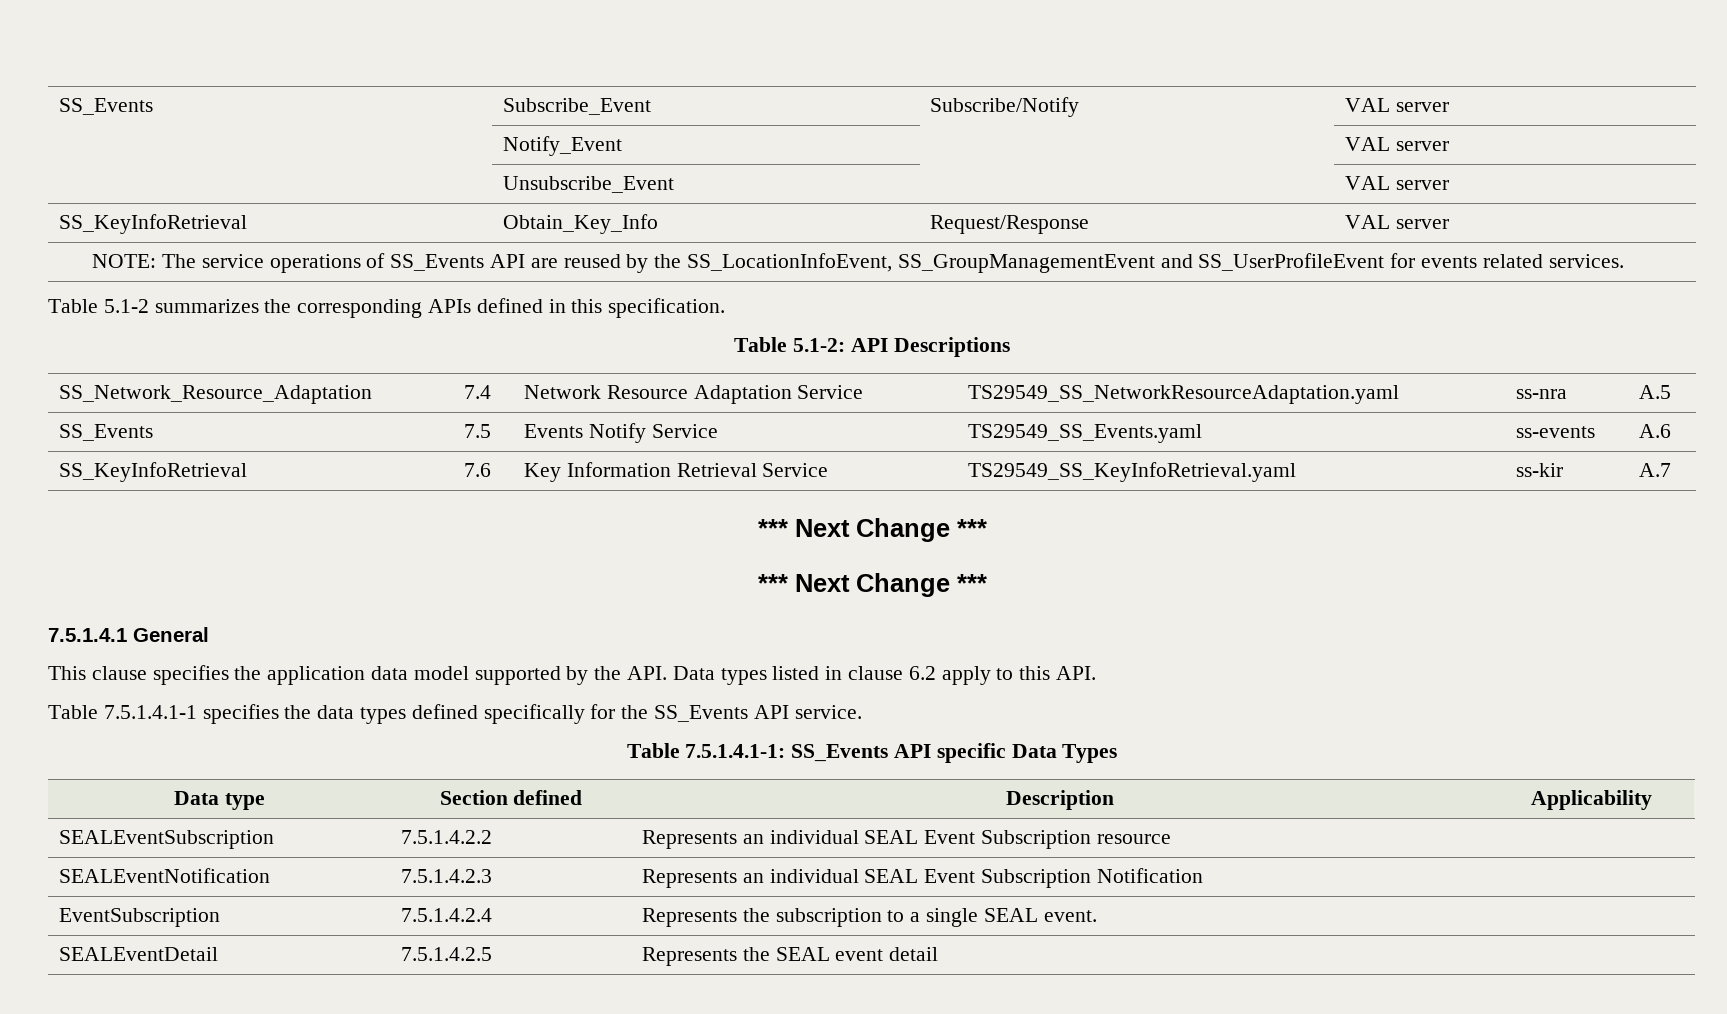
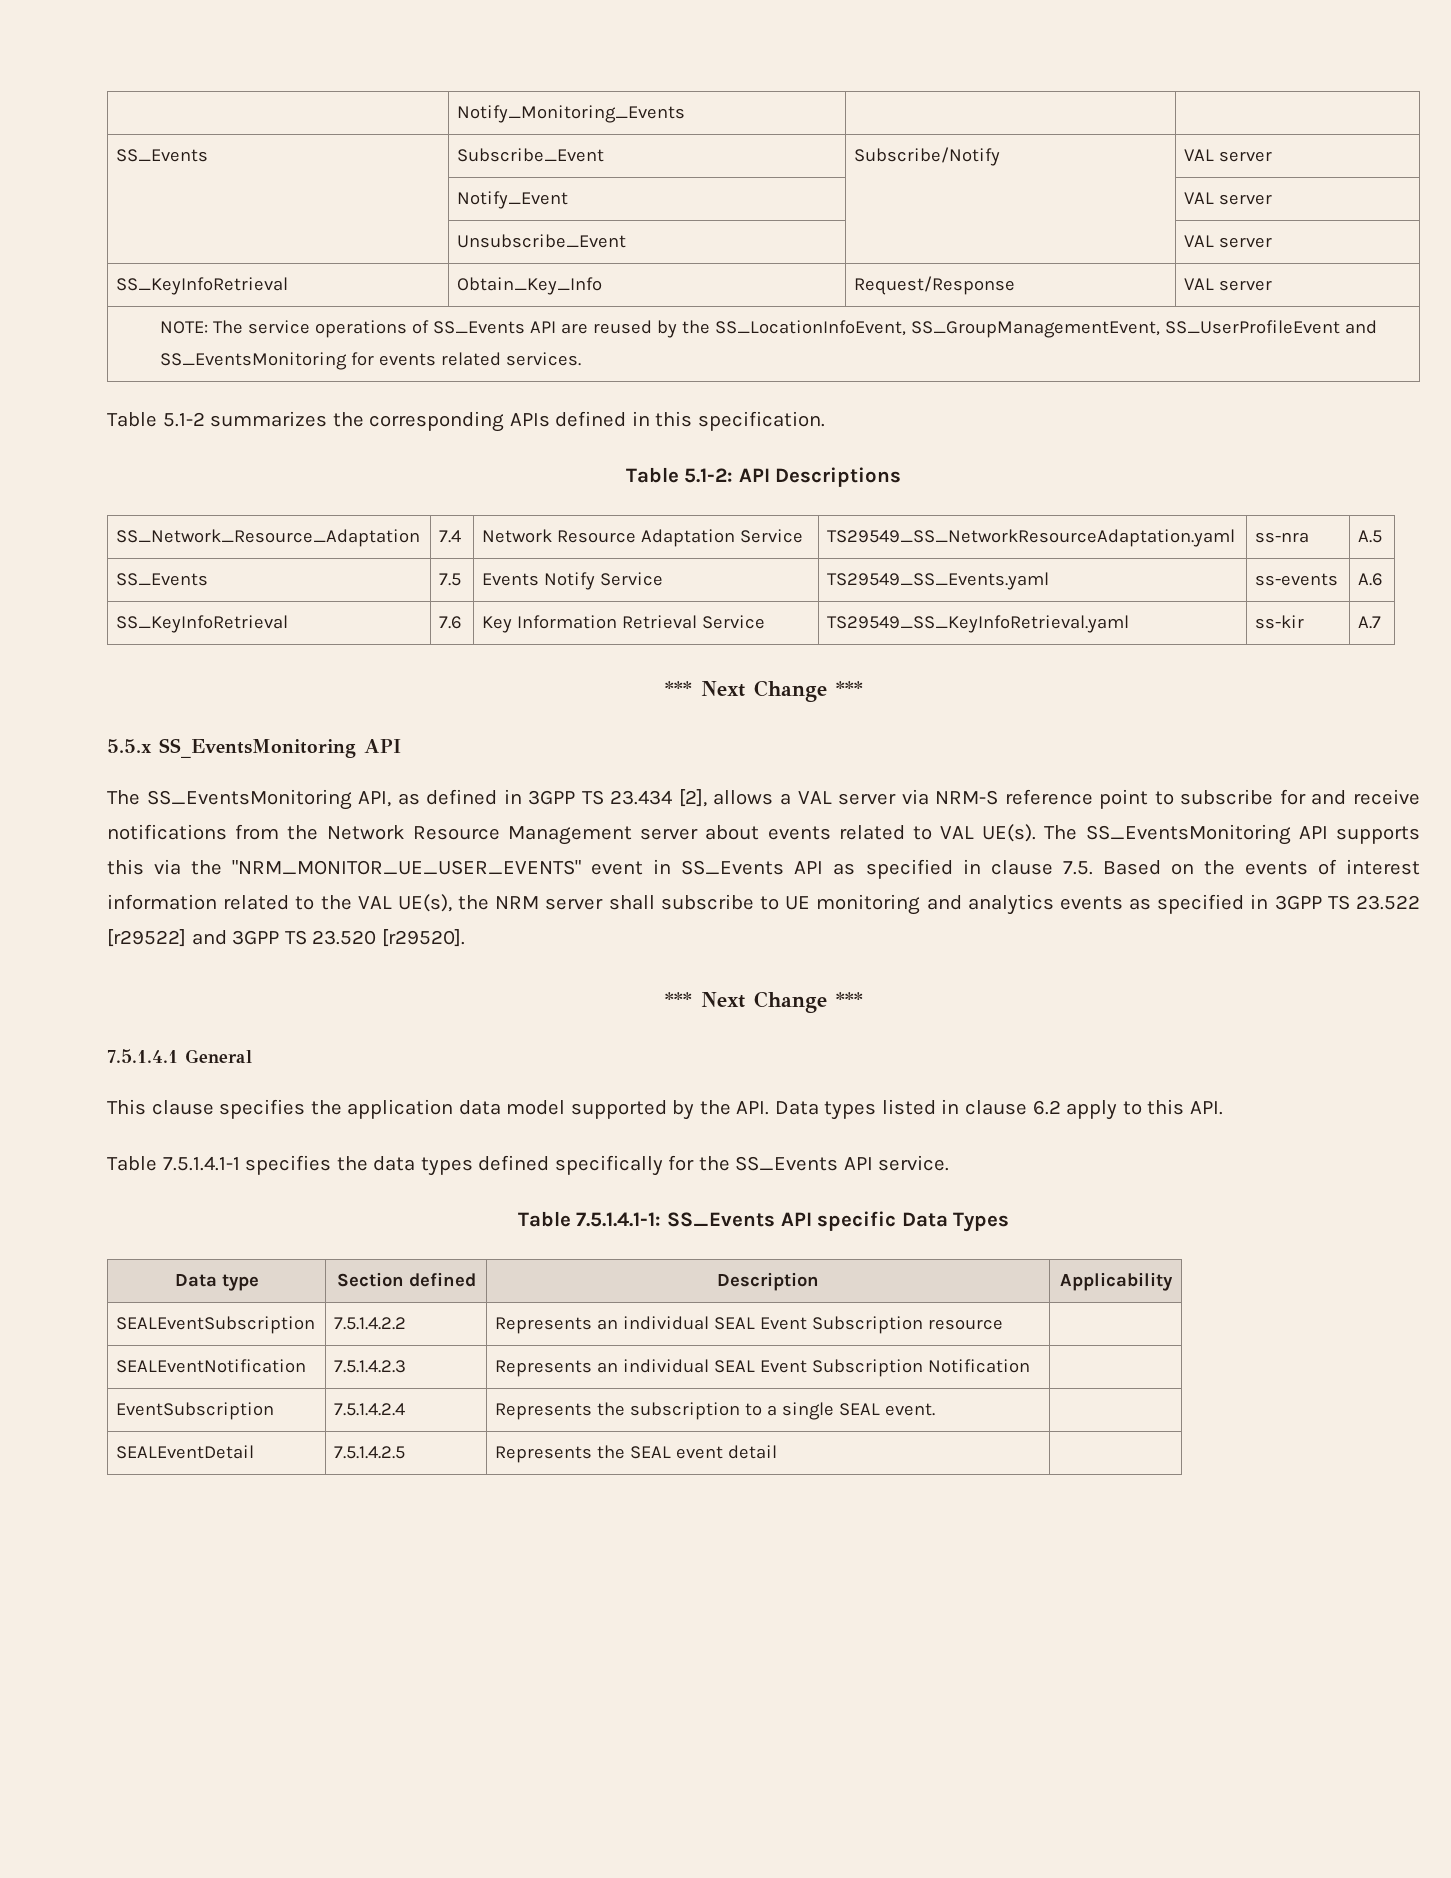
+ | Notify_Monitoring_Events | |
- NOTE: The service operations of SS_Events API are reused by the SS_LocationInfoEvent, SS_GroupManagementEvent and SS_UserProfileEvent for events related services.
+ NOTE: The service operations of SS_Events API are reused by the SS_LocationInfoEvent, SS_GroupManagementEvent, SS_UserProfileEvent and SS_EventsMonitoring for events related services.
+ 5.5.x SS_EventsMonitoring API
+ The SS_EventsMonitoring API, as defined in 3GPP TS 23.434 [2], allows a VAL server via NRM-S reference point to subscribe for and receive notifications from the Network Resource Management server about events related to VAL UE(s). The SS_EventsMonitoring API supports this via the "NRM_MONITOR_UE_USER_EVENTS" event in SS_Events API as specified in clause 7.5. Based on the events of interest information related to the VAL UE(s), the NRM server shall subscribe to UE monitoring and analytics events as specified in 3GPP TS 23.522 [r29522] and 3GPP TS 23.520 [r29520].

